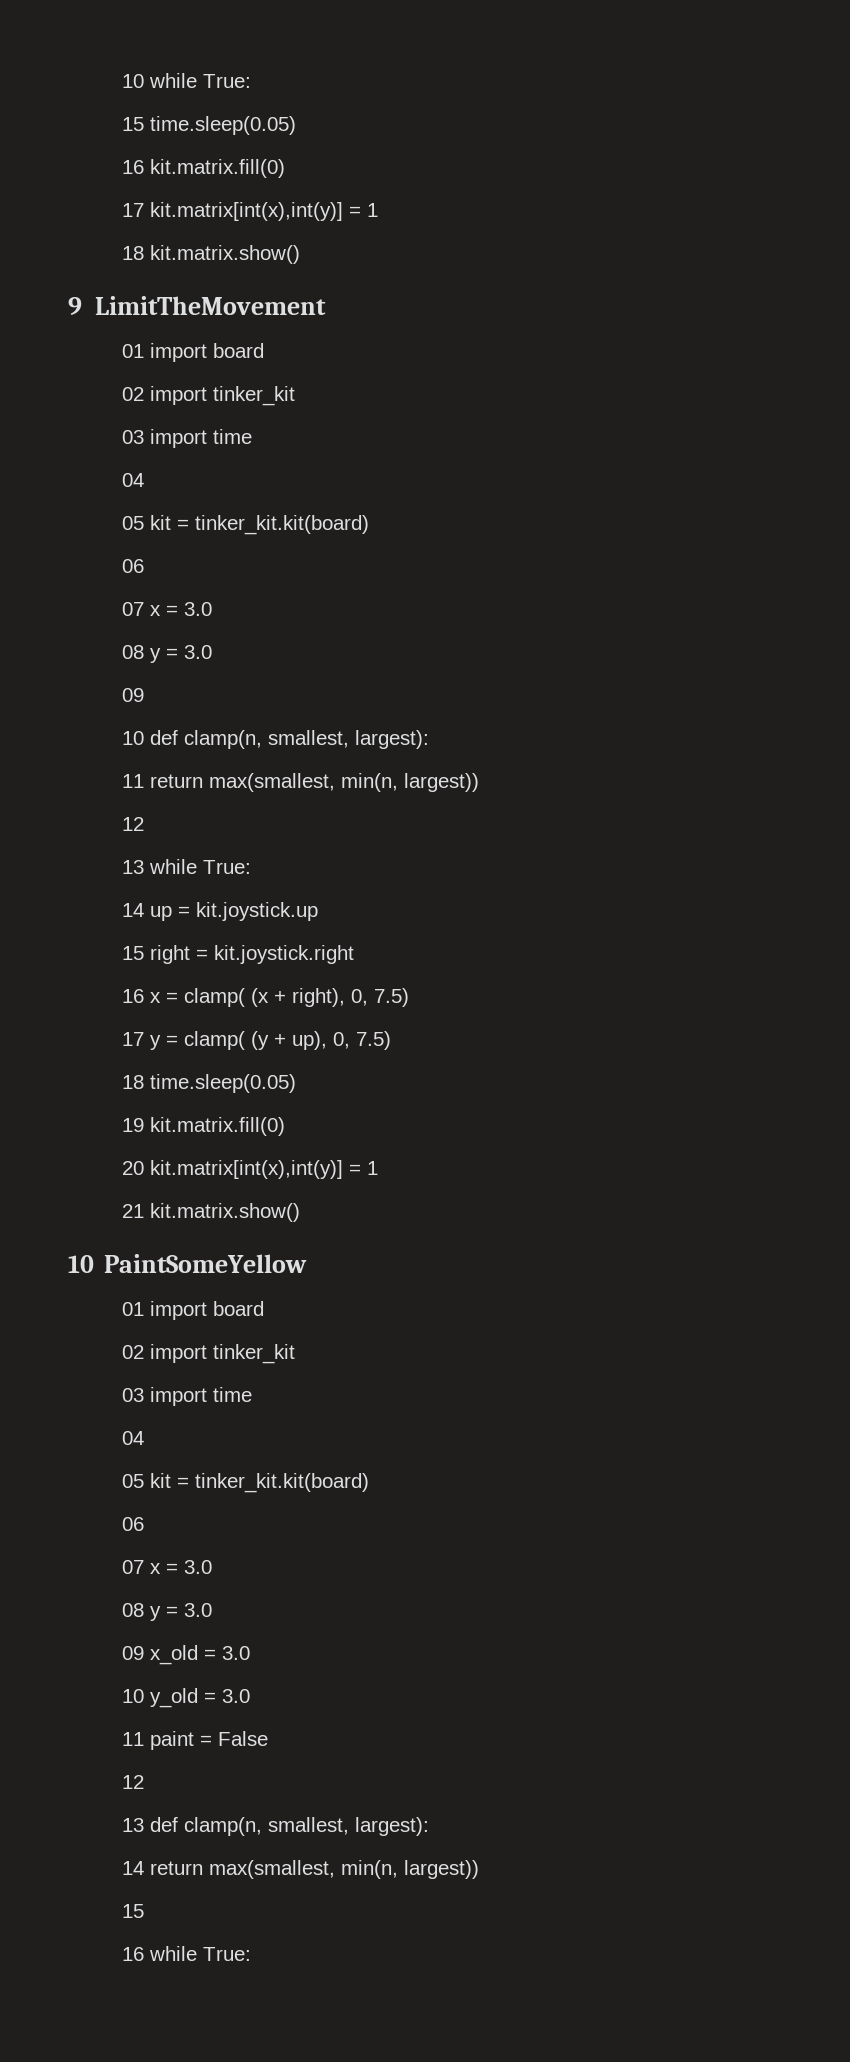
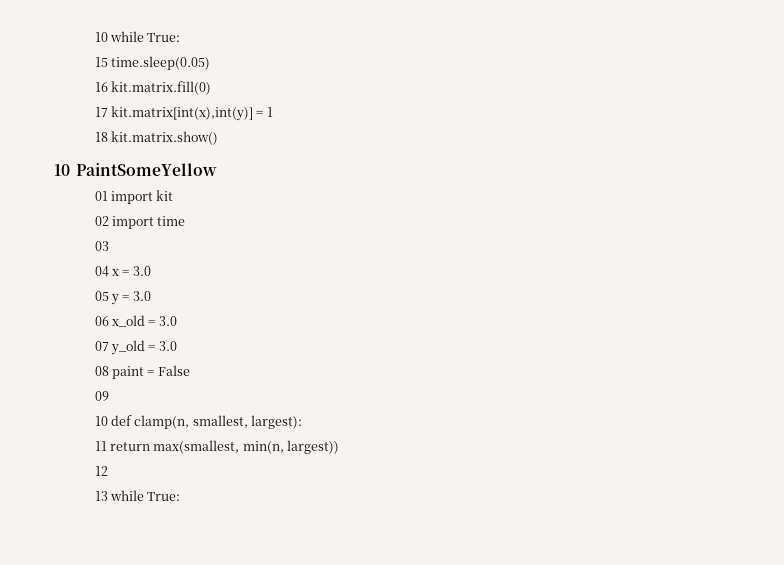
- 9 LimitTheMovement
- 01 import board
- 02 import tinker_kit
- 03 import time
- 04
- 05 kit = tinker_kit.kit(board)
- 06
- 07 x = 3.0
- 08 y = 3.0
+ 10 PaintSomeYellow
+ 01 import kit
+ 02 import time
+ 03
+ 04 x = 3.0
+ 05 y = 3.0
+ 06 x_old = 3.0
+ 07 y_old = 3.0
+ 08 paint = False
- 14 up = kit.joystick.up
- 15 right = kit.joystick.right
- 16 x = clamp( (x + right), 0, 7.5)
- 17 y = clamp( (y + up), 0, 7.5)
- 18 time.sleep(0.05)
- 19 kit.matrix.fill(0)
- 20 kit.matrix[int(x),int(y)] = 1
- 21 kit.matrix.show()
- 10 PaintSomeYellow
- 01 import board
- 02 import tinker_kit
- 03 import time
- 04
- 05 kit = tinker_kit.kit(board)
- 06
- 07 x = 3.0
- 08 y = 3.0
- 09 x_old = 3.0
- 10 y_old = 3.0
- 11 paint = False
- 12
- 13 def clamp(n, smallest, largest):
- 14 return max(smallest, min(n, largest))
- 15
- 16 while True:

